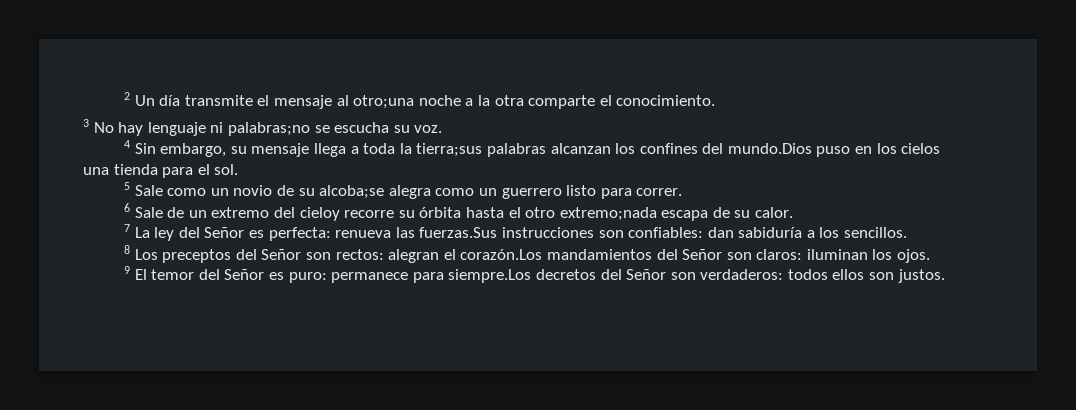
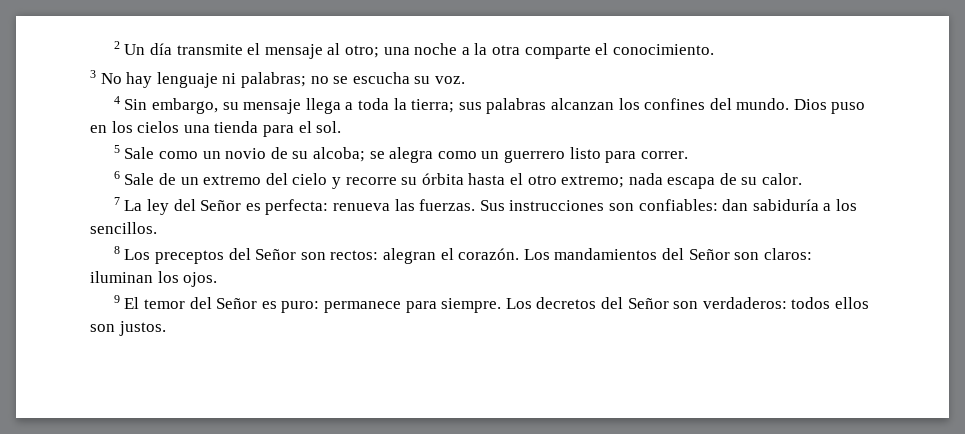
- 2 Un día transmite el mensaje al otro;una noche a la otra comparte el conocimiento.
+ 2 Un día transmite el mensaje al otro; una noche a la otra comparte el conocimiento.
- 3 No hay lenguaje ni palabras;no se escucha su voz.
+ 3 No hay lenguaje ni palabras; no se escucha su voz.
- 4 Sin embargo, su mensaje llega a toda la tierra;sus palabras alcanzan los confines del mundo.Dios puso en los cielos una tienda para el sol.
+ 4 Sin embargo, su mensaje llega a toda la tierra; sus palabras alcanzan los confines del mundo. Dios puso en los cielos una tienda para el sol.
- 5 Sale como un novio de su alcoba;se alegra como un guerrero listo para correr.
+ 5 Sale como un novio de su alcoba; se alegra como un guerrero listo para correr.
- 6 Sale de un extremo del cieloy recorre su órbita hasta el otro extremo;nada escapa de su calor.
+ 6 Sale de un extremo del cielo y recorre su órbita hasta el otro extremo; nada escapa de su calor.
- 7 La ley del Señor es perfecta: renueva las fuerzas.Sus instrucciones son confiables: dan sabiduría a los sencillos.
+ 7 La ley del Señor es perfecta: renueva las fuerzas. Sus instrucciones son confiables: dan sabiduría a los sencillos.
- 8 Los preceptos del Señor son rectos: alegran el corazón.Los mandamientos del Señor son claros: iluminan los ojos.
+ 8 Los preceptos del Señor son rectos: alegran el corazón. Los mandamientos del Señor son claros: iluminan los ojos.
- 9 El temor del Señor es puro: permanece para siempre.Los decretos del Señor son verdaderos: todos ellos son justos.
+ 9 El temor del Señor es puro: permanece para siempre. Los decretos del Señor son verdaderos: todos ellos son justos.

